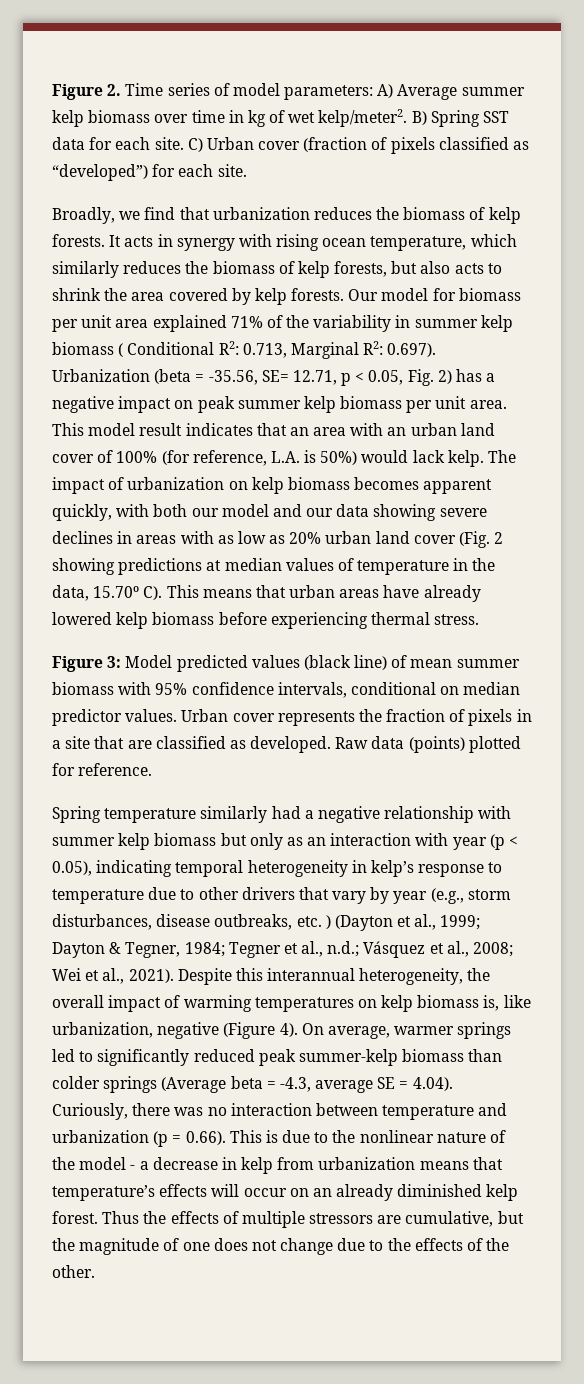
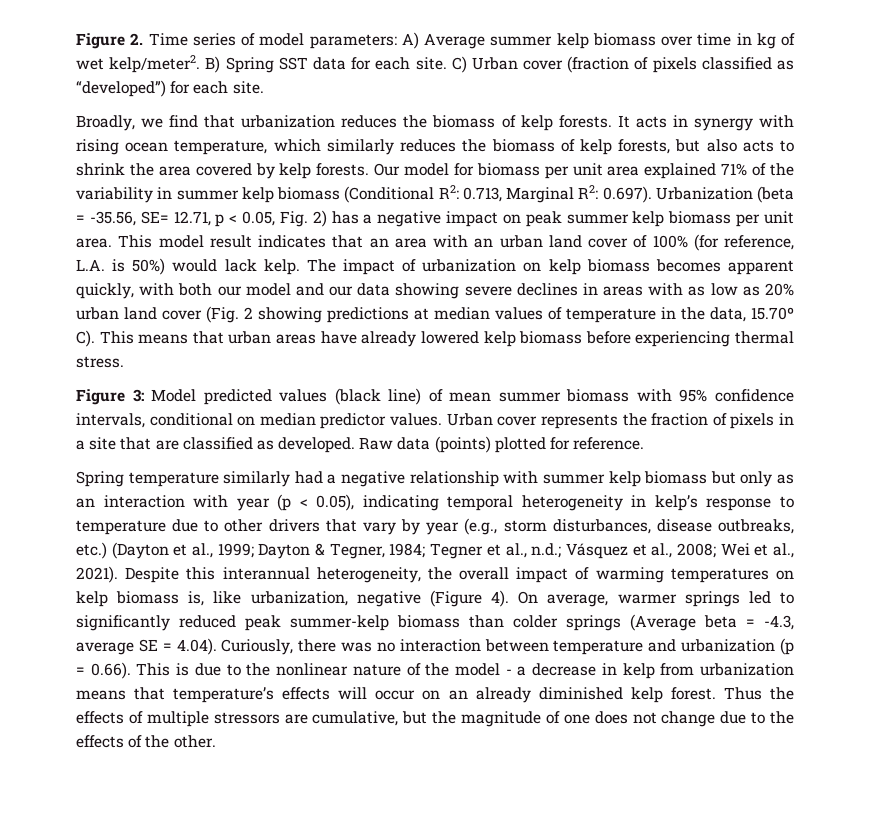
- Our model for biomass per unit area explained 71% of the variability in summer kelp biomass ( Conditional R2: 0.713, Marginal R2: 0.697). Urbanization (beta = -35.56, SE= 12.71, p < 0.05, Fig. 2) has a negative impact on peak summer kelp biomass per unit area.
+ Our model for biomass per unit area explained 71% of the variability in summer kelp biomass (Conditional R2: 0.713, Marginal R2: 0.697). Urbanization (beta = -35.56, SE= 12.71, p < 0.05, Fig. 2) has a negative impact on peak summer kelp biomass per unit area.
- Spring temperature similarly had a negative relationship with summer kelp biomass but only as an interaction with year (p < 0.05), indicating temporal heterogeneity in kelp’s response to temperature due to other drivers that vary by year (e.g., storm disturbances, disease outbreaks, etc. ) (Dayton et al., 1999;
+ Spring temperature similarly had a negative relationship with summer kelp biomass but only as an interaction with year (p < 0.05), indicating temporal heterogeneity in kelp’s response to temperature due to other drivers that vary by year (e.g., storm disturbances, disease outbreaks, etc.) (Dayton et al., 1999;

